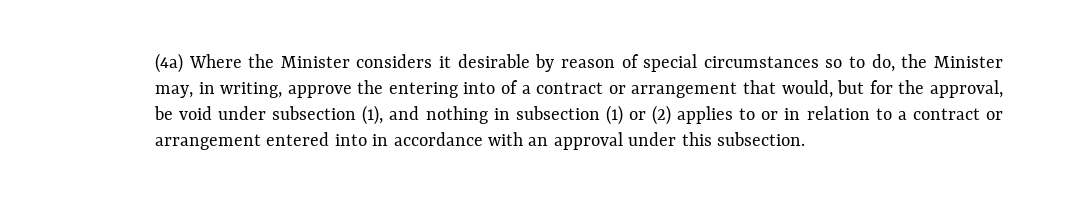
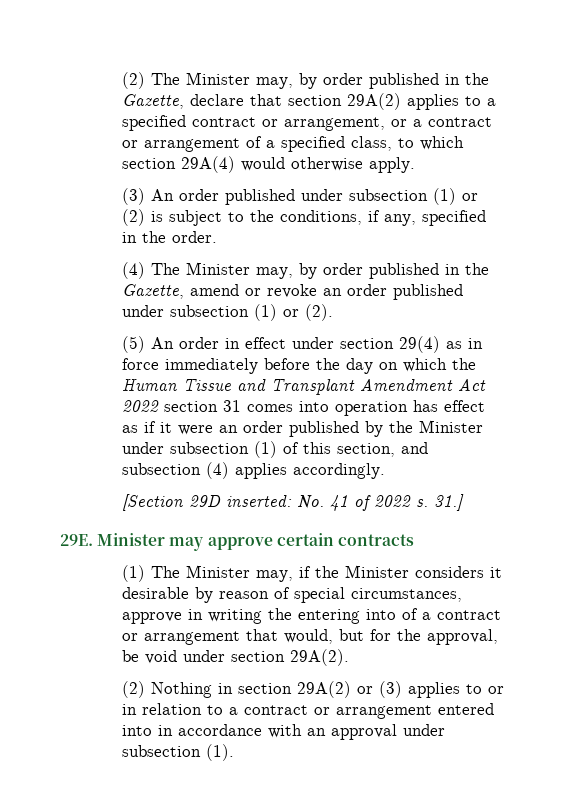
- (4a) Where the Minister considers it desirable by reason of special circumstances so to do, the Minister may, in writing, approve the entering into of a contract or arrangement that would, but for the approval, be void under subsection (1), and nothing in subsection (1) or (2) applies to or in relation to a contract or arrangement entered into in accordance with an approval under this subsection.
+ (2) The Minister may, by order published in the Gazette, declare that section 29A(2) applies to a specified contract or arrangement, or a contract or arrangement of a specified class, to which section 29A(4) would otherwise apply.
+ (3) An order published under subsection (1) or (2) is subject to the conditions, if any, specified in the order.
+ (4) The Minister may, by order published in the Gazette, amend or revoke an order published under subsection (1) or (2).
+ (5) An order in effect under section 29(4) as in force immediately before the day on which the Human Tissue and Transplant Amendment Act 2022 section 31 comes into operation has effect as if it were an order published by the Minister under subsection (1) of this section, and subsection (4) applies accordingly.
+ [Section 29D inserted: No. 41 of 2022 s. 31.]
+ 29E. Minister may approve certain contracts
+ (1) The Minister may, if the Minister considers it desirable by reason of special circumstances, approve in writing the entering into of a contract or arrangement that would, but for the approval, be void under section 29A(2).
+ (2) Nothing in section 29A(2) or (3) applies to or in relation to a contract or arrangement entered into in accordance with an approval under subsection (1).

